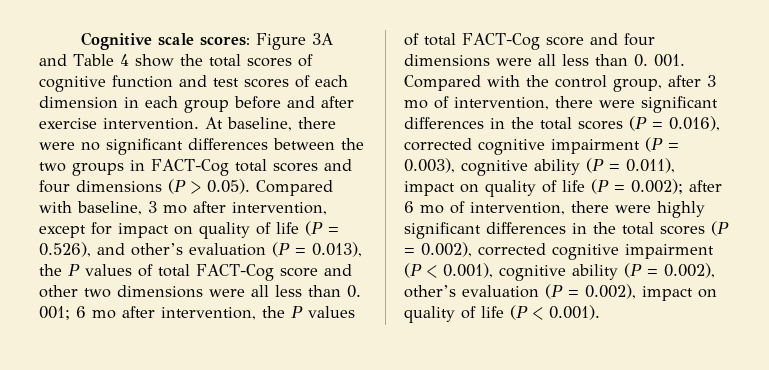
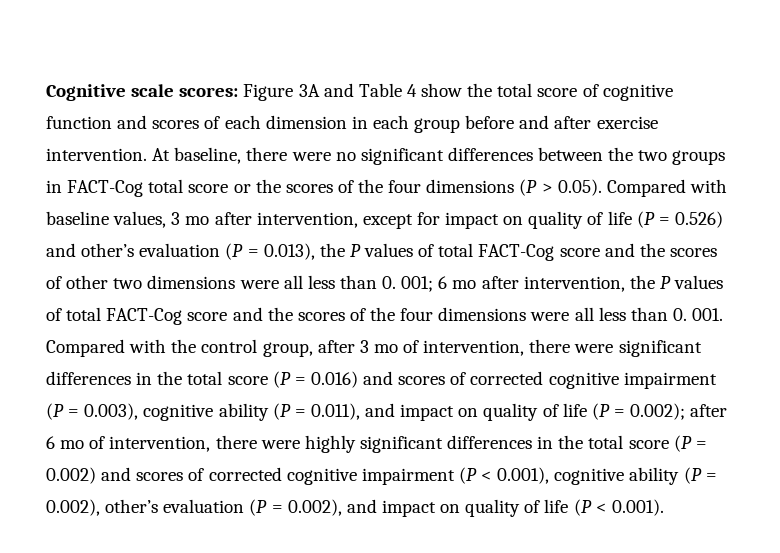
- Cognitive scale scores: Figure 3A and Table 4 show the total scores of cognitive function and test scores of each dimension in each group before and after exercise intervention.
+ Cognitive scale scores: Figure 3A and Table 4 show the total score of cognitive function and scores of each dimension in each group before and after exercise intervention.
- At baseline, there were no significant differences between the two groups in FACT-Cog total scores and four dimensions (P > 0.05). Compared with baseline, 3 mo after intervention, except for impact on quality of life (P = 0.526), and other’s evaluation (P = 0.013), the P values of total FACT-Cog score and other two dimensions were all less than 0. 001;
+ At baseline, there were no significant differences between the two groups in FACT-Cog total score or the scores of the four dimensions (P > 0.05). Compared with baseline values, 3 mo after intervention, except for impact on quality of life (P = 0.526) and other’s evaluation (P = 0.013), the P values of total FACT-Cog score and the scores of other two dimensions were all less than 0. 001;
- 6 mo after intervention, the P values of total FACT-Cog score and four dimensions were all less than 0. 001. Compared with the control group, after 3 mo of intervention, there were significant differences in the total scores (P = 0.016), corrected cognitive impairment (P = 0.003), cognitive ability (P = 0.011), impact on quality of life (P = 0.002);
+ 6 mo after intervention, the P values of total FACT-Cog score and the scores of the four dimensions were all less than 0. 001. Compared with the control group, after 3 mo of intervention, there were significant differences in the total score (P = 0.016) and scores of corrected cognitive impairment (P = 0.003), cognitive ability (P = 0.011), and impact on quality of life (P = 0.002);
- after 6 mo of intervention, there were highly significant differences in the total scores (P = 0.002), corrected cognitive impairment (P < 0.001), cognitive ability (P = 0.002), other’s evaluation (P = 0.002), impact on quality of life (P < 0.001).
+ after 6 mo of intervention, there were highly significant differences in the total score (P = 0.002) and scores of corrected cognitive impairment (P < 0.001), cognitive ability (P = 0.002), other’s evaluation (P = 0.002), and impact on quality of life (P < 0.001).

